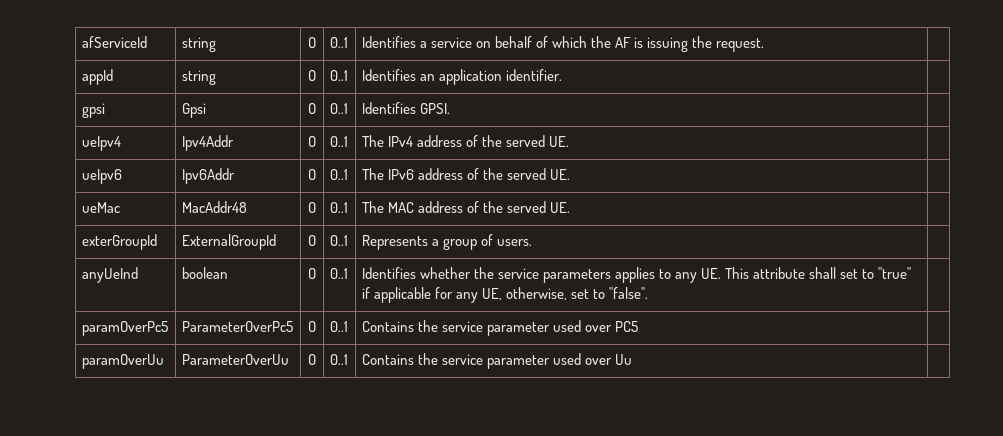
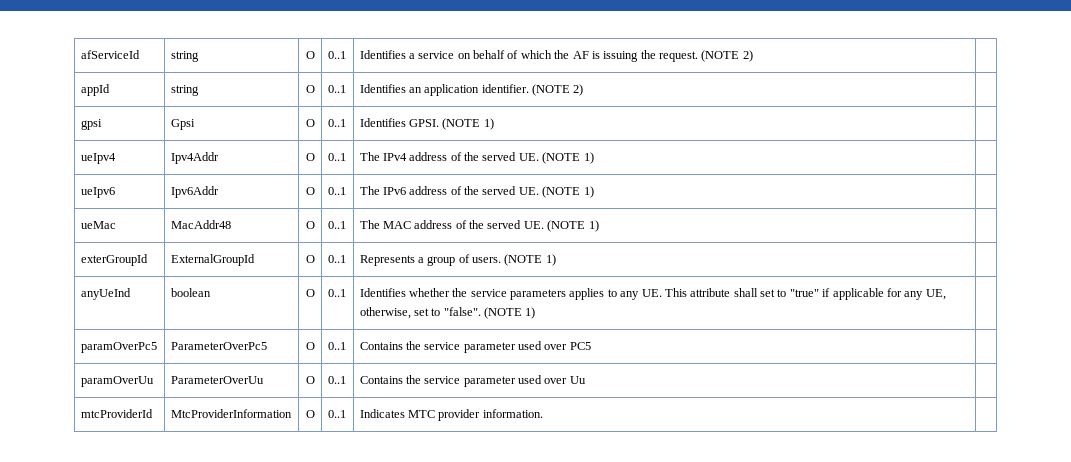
- afServiceId | string | O | 0..1 | Identifies a service on behalf of which the AF is issuing the request. |
+ afServiceId | string | O | 0..1 | Identifies a service on behalf of which the AF is issuing the request. (NOTE 2) |
- appId | string | O | 0..1 | Identifies an application identifier. |
+ appId | string | O | 0..1 | Identifies an application identifier. (NOTE 2) |
- gpsi | Gpsi | O | 0..1 | Identifies GPSI. |
+ gpsi | Gpsi | O | 0..1 | Identifies GPSI. (NOTE 1) |
- ueIpv4 | Ipv4Addr | O | 0..1 | The IPv4 address of the served UE. |
+ ueIpv4 | Ipv4Addr | O | 0..1 | The IPv4 address of the served UE. (NOTE 1) |
- ueIpv6 | Ipv6Addr | O | 0..1 | The IPv6 address of the served UE. |
+ ueIpv6 | Ipv6Addr | O | 0..1 | The IPv6 address of the served UE. (NOTE 1) |
- ueMac | MacAddr48 | O | 0..1 | The MAC address of the served UE. |
+ ueMac | MacAddr48 | O | 0..1 | The MAC address of the served UE. (NOTE 1) |
- exterGroupId | ExternalGroupId | O | 0..1 | Represents a group of users. |
+ exterGroupId | ExternalGroupId | O | 0..1 | Represents a group of users. (NOTE 1) |
- anyUeInd | boolean | O | 0..1 | Identifies whether the service parameters applies to any UE. This attribute shall set to "true" if applicable for any UE, otherwise, set to "false". |
+ anyUeInd | boolean | O | 0..1 | Identifies whether the service parameters applies to any UE. This attribute shall set to "true" if applicable for any UE, otherwise, set to "false". (NOTE 1) |
+ mtcProviderId | MtcProviderInformation | O | 0..1 | Indicates MTC provider information. |

